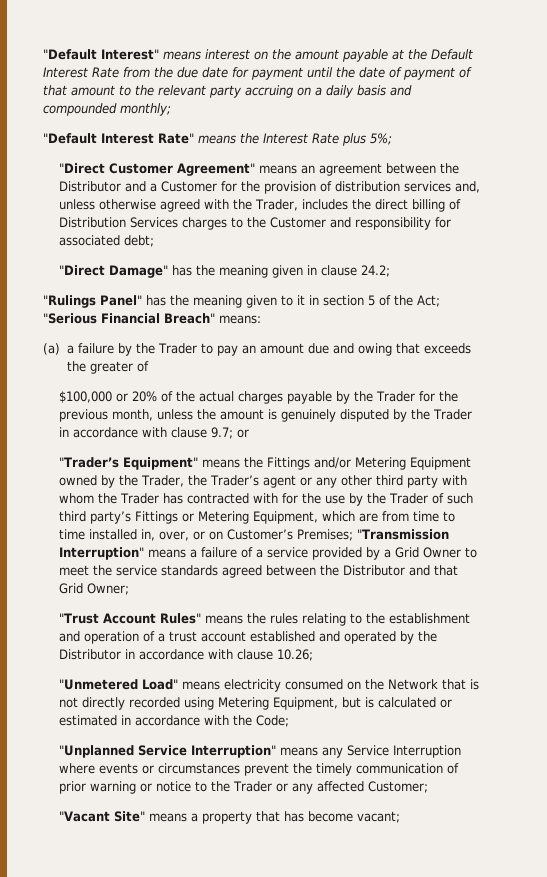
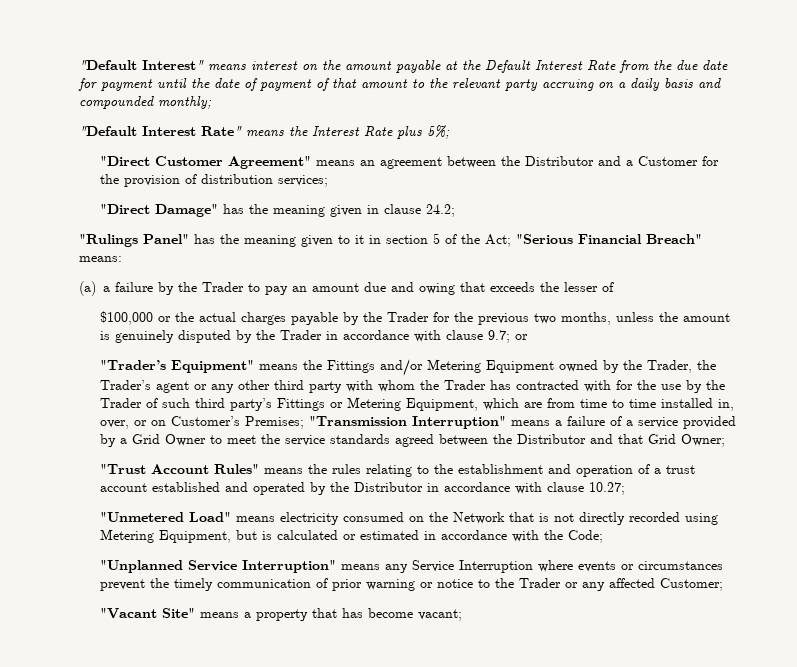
- "Direct Customer Agreement" means an agreement between the Distributor and a Customer for the provision of distribution services and, unless otherwise agreed with the Trader, includes the direct billing of Distribution Services charges to the Customer and responsibility for associated debt;
+ "Direct Customer Agreement" means an agreement between the Distributor and a Customer for the provision of distribution services;
- (a) a failure by the Trader to pay an amount due and owing that exceeds the greater of
+ (a) a failure by the Trader to pay an amount due and owing that exceeds the lesser of
- $100,000 or 20% of the actual charges payable by the Trader for the previous month, unless the amount is genuinely disputed by the Trader in accordance with clause 9.7; or
+ $100,000 or the actual charges payable by the Trader for the previous two months, unless the amount is genuinely disputed by the Trader in accordance with clause 9.7; or
- "Trust Account Rules" means the rules relating to the establishment and operation of a trust account established and operated by the Distributor in accordance with clause 10.26;
+ "Trust Account Rules" means the rules relating to the establishment and operation of a trust account established and operated by the Distributor in accordance with clause 10.27;

